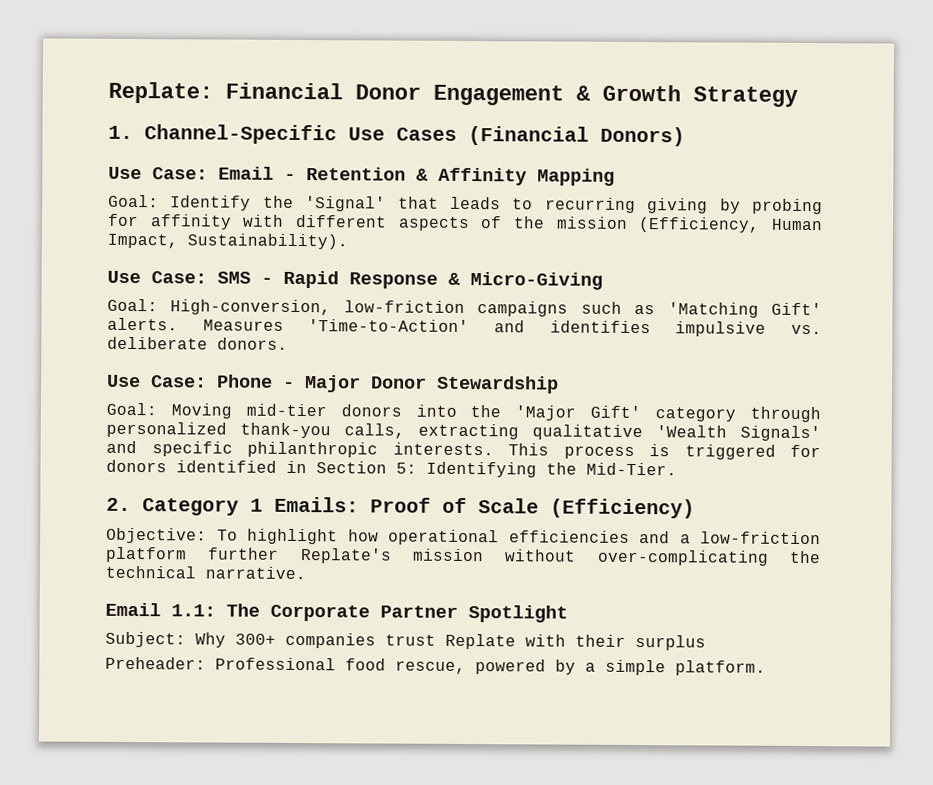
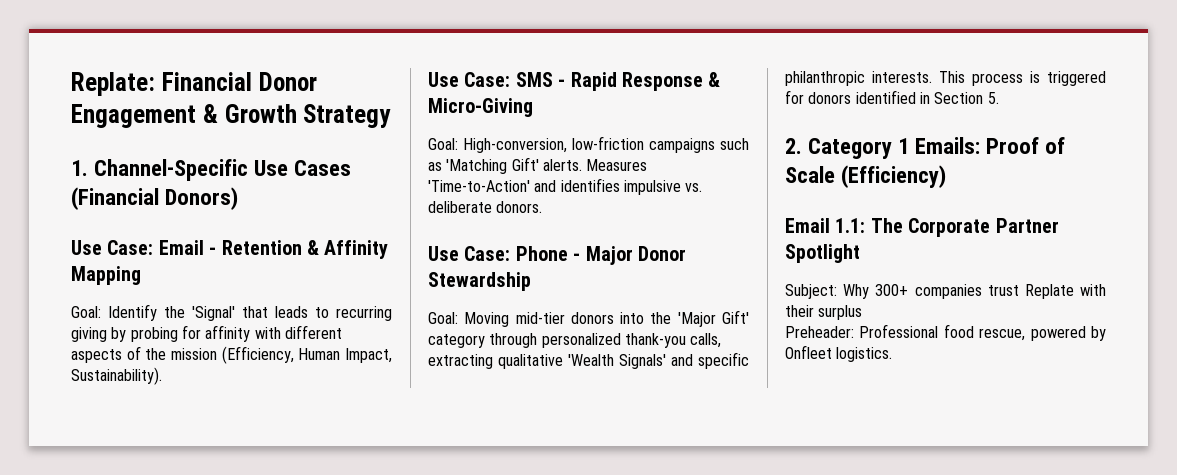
- This process is triggered for donors identified in Section 5: Identifying the Mid-Tier.
+ This process is triggered for donors identified in Section 5.
- Objective: To highlight how operational efficiencies and a low-friction platform further Replate's mission without over-complicating the technical narrative.
- Preheader: Professional food rescue, powered by a simple platform.
+ Preheader: Professional food rescue, powered by Onfleet logistics.

